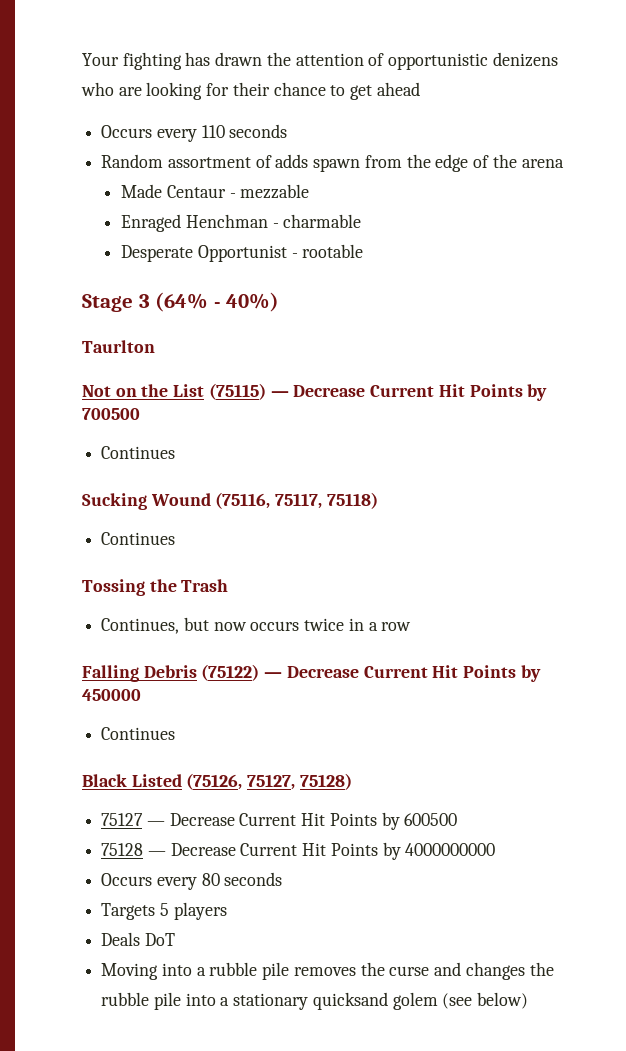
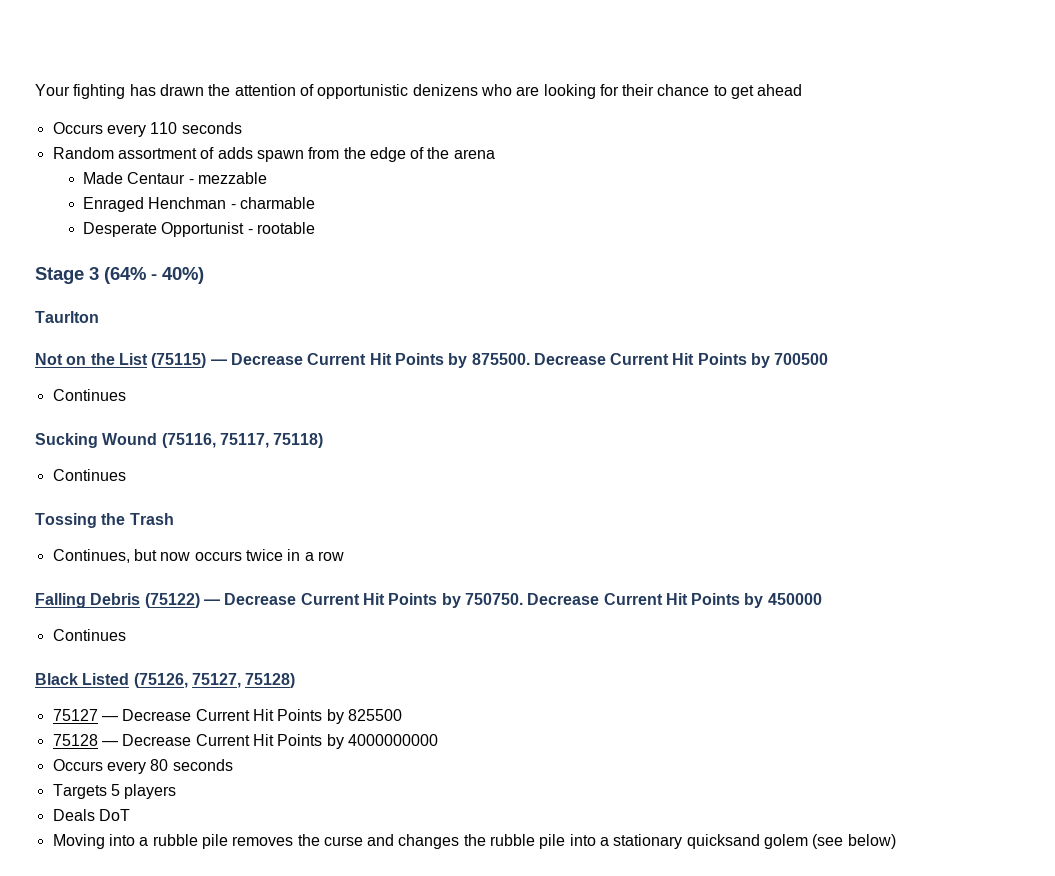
- Not on the List (75115) — Decrease Current Hit Points by 700500
+ Not on the List (75115) — Decrease Current Hit Points by 875500. Decrease Current Hit Points by 700500
- Falling Debris (75122) — Decrease Current Hit Points by 450000
+ Falling Debris (75122) — Decrease Current Hit Points by 750750. Decrease Current Hit Points by 450000
- 75127 — Decrease Current Hit Points by 600500
+ 75127 — Decrease Current Hit Points by 825500

